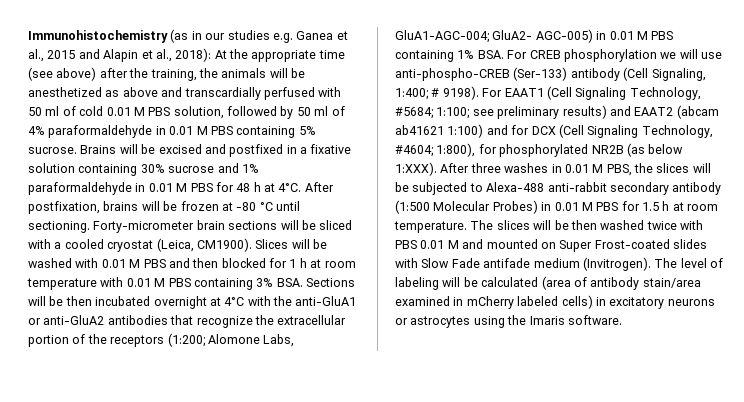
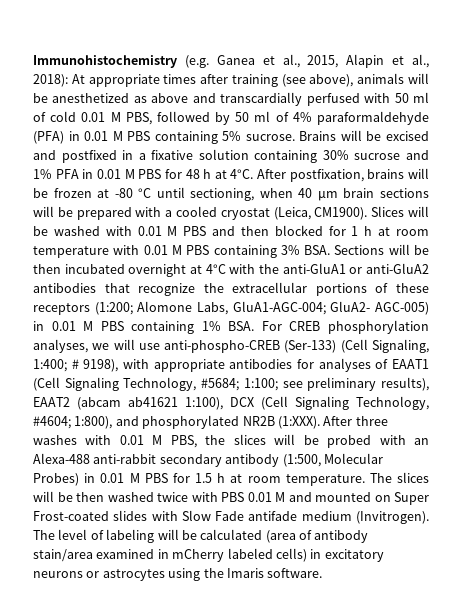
- Immunohistochemistry (as in our studies e.g. Ganea et al., 2015 and Alapin et al., 2018): At the appropriate time (see above) after the training, the animals will be anesthetized as above and transcardially perfused with 50 ml of cold 0.01 M PBS solution, followed by 50 ml of 4% paraformaldehyde in 0.01 M PBS containing 5% sucrose.
+ Immunohistochemistry (e.g. Ganea et al., 2015, Alapin et al., 2018): At appropriate times after training (see above), animals will be anesthetized as above and transcardially perfused with 50 ml of cold 0.01 M PBS, followed by 50 ml of 4% paraformaldehyde (PFA) in 0.01 M PBS containing 5% sucrose.
- Brains will be excised and postfixed in a fixative solution containing 30% sucrose and 1% paraformaldehyde in 0.01 M PBS for 48 h at 4°C.
+ Brains will be excised and postfixed in a fixative solution containing 30% sucrose and 1% PFA in 0.01 M PBS for 48 h at 4°C.
- After postfixation, brains will be frozen at -80 °C until sectioning. Forty-micrometer brain sections will be sliced with a cooled cryostat (Leica, CM1900).
+ After postfixation, brains will be frozen at -80 °C until sectioning, when 40 µm brain sections will be prepared with a cooled cryostat (Leica, CM1900).
- Slices will be washed with 0.01 M PBS and then blocked for 1 h at room temperature with 0.01 M PBS containing 3% BSA. Sections will be then incubated overnight at 4°C with the anti-GluA1 or anti-GluA2 antibodies that recognize the extracellular portion of the receptors (1:200;
+ Slices will be washed with 0.01 M PBS and then blocked for 1 h at room temperature with 0.01 M PBS containing 3% BSA. Sections will be then incubated overnight at 4°C with the anti-GluA1 or anti-GluA2 antibodies that recognize the extracellular portions of these receptors (1:200;
- GluA2- AGC-005) in 0.01 M PBS containing 1% BSA. For CREB phosphorylation we will use anti-phospho-CREB (Ser-133) antibody (Cell Signaling, 1:400;
+ GluA2- AGC-005) in 0.01 M PBS containing 1% BSA. For CREB phosphorylation analyses, we will use anti-phospho-CREB (Ser-133) (Cell Signaling, 1:400;
- # 9198). For EAAT1 (Cell Signaling Technology, #5684;
+ # 9198), with appropriate antibodies for analyses of EAAT1 (Cell Signaling Technology, #5684;
- see preliminary results) and EAAT2 (abcam ab41621 1:100) and for DCX (Cell Signaling Technology, #4604;
+ see preliminary results), EAAT2 (abcam ab41621 1:100), DCX (Cell Signaling Technology, #4604;
- 1:800), for phosphorylated NR2B (as below 1:XXX).
+ 1:800), and phosphorylated NR2B (1:XXX).
- After three washes in 0.01 M PBS, the slices will be subjected to Alexa-488 anti-rabbit secondary antibody (1:500 Molecular Probes) in 0.01 M PBS for 1.5 h at room temperature.
+ After three washes with 0.01 M PBS, the slices will be probed with an Alexa-488 anti-rabbit secondary antibody (1:500, Molecular Probes) in 0.01 M PBS for 1.5 h at room temperature.

